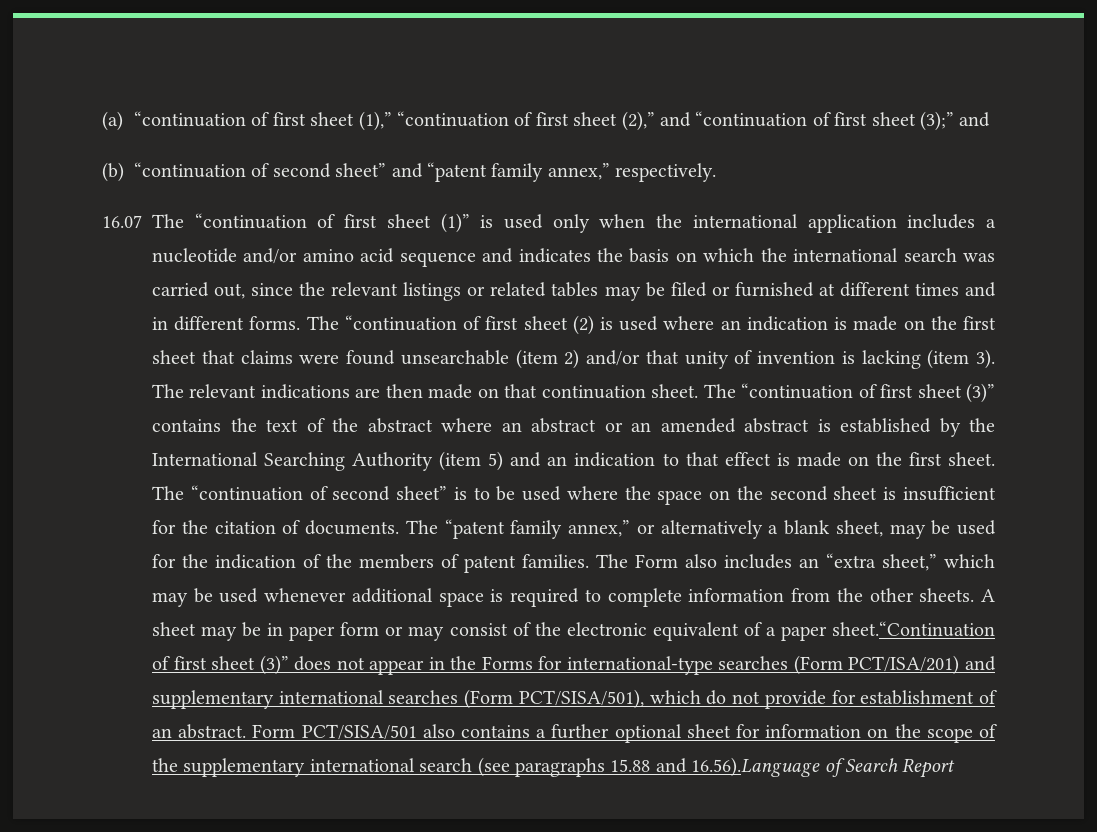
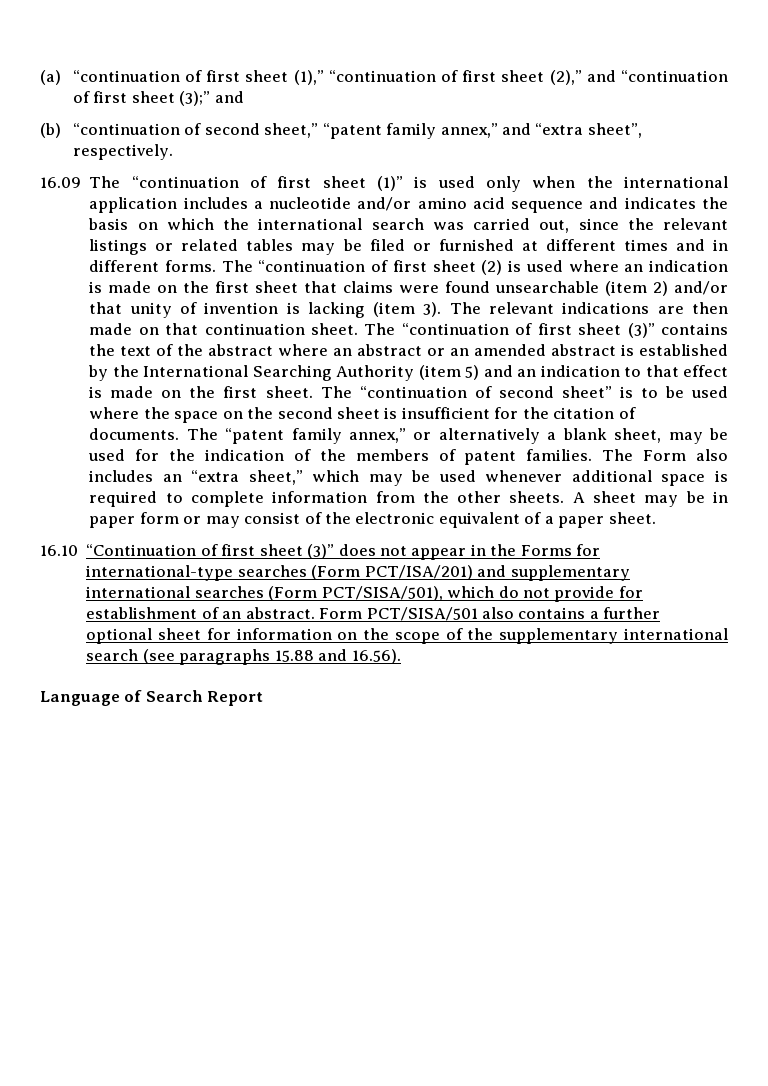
- (b) “continuation of second sheet” and “patent family annex,” respectively.
+ (b) “continuation of second sheet,” “patent family annex,” and “extra sheet”, respectively.
- 16.07 The “continuation of first sheet (1)” is used only when the international application includes a nucleotide and/or amino acid sequence and indicates the basis on which the international search was carried out, since the relevant listings or related tables may be filed or furnished at different times and in different forms.
+ 16.09 The “continuation of first sheet (1)” is used only when the international application includes a nucleotide and/or amino acid sequence and indicates the basis on which the international search was carried out, since the relevant listings or related tables may be filed or furnished at different times and in different forms.
- A sheet may be in paper form or may consist of the electronic equivalent of a paper sheet.“Continuation of first sheet (3)” does not appear in the Forms for international-type searches (Form PCT/ISA/201) and supplementary international searches (Form PCT/SISA/501), which do not provide for establishment of an abstract.
+ A sheet may be in paper form or may consist of the electronic equivalent of a paper sheet.
+ 16.10 “Continuation of first sheet (3)” does not appear in the Forms for international-type searches (Form PCT/ISA/201) and supplementary international searches (Form PCT/SISA/501), which do not provide for establishment of an abstract.
- Form PCT/SISA/501 also contains a further optional sheet for information on the scope of the supplementary international search (see paragraphs 15.88 and 16.56).Language of Search Report
+ Form PCT/SISA/501 also contains a further optional sheet for information on the scope of the supplementary international search (see paragraphs 15.88 and 16.56).
+ Language of Search Report

